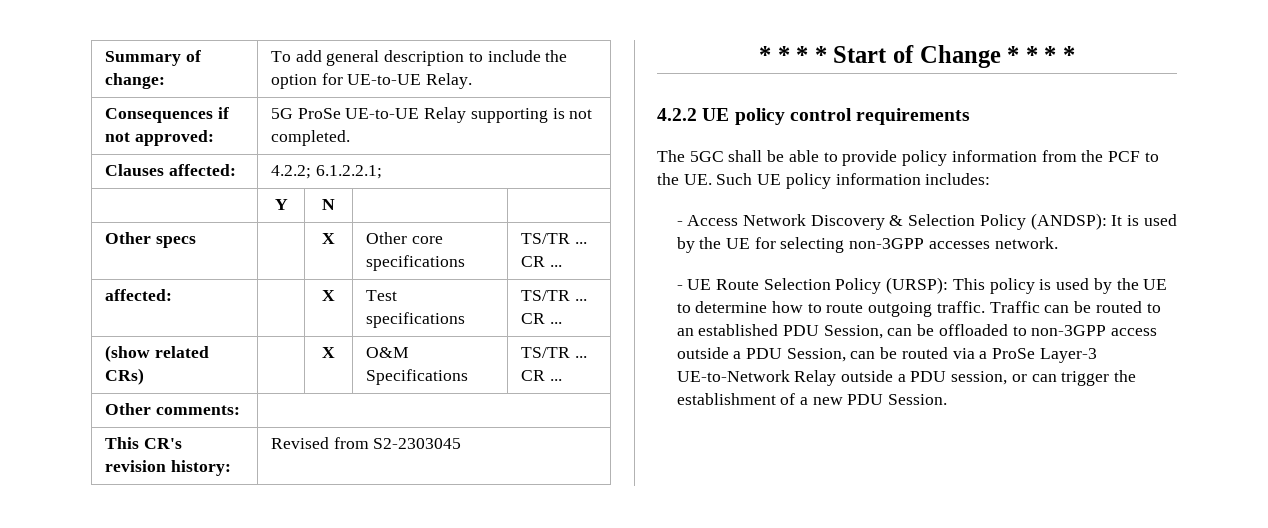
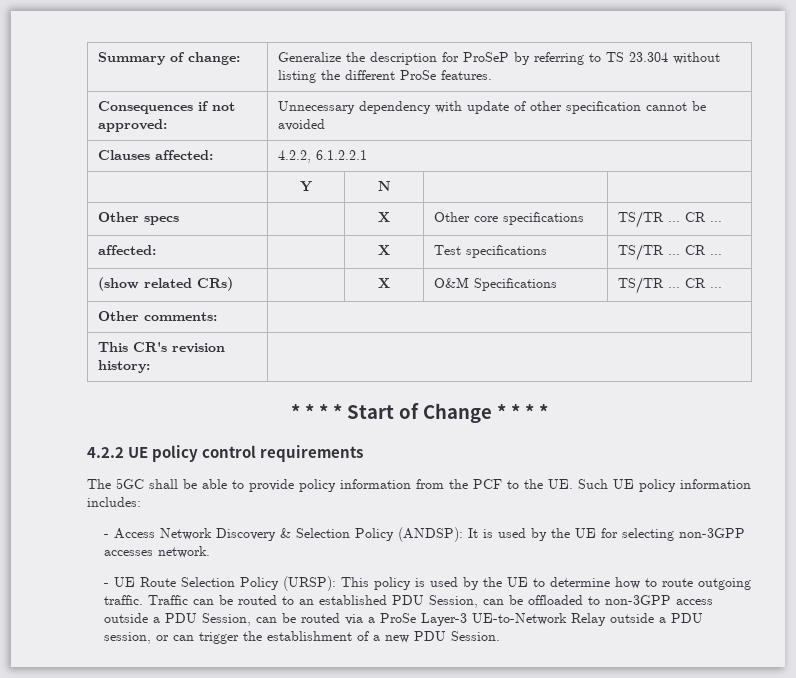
- Summary of change: | To add general description to include the option for UE-to-UE Relay.
- Consequences if not approved: | 5G ProSe UE-to-UE Relay supporting is not completed.
+ Summary of change: | Generalize the description for ProSeP by referring to TS 23.304 without listing the different ProSe features.
+ Consequences if not approved: | Unnecessary dependency with update of other specification cannot be avoided
- Clauses affected: | 4.2.2; 6.1.2.2.1;
+ Clauses affected: | 4.2.2, 6.1.2.2.1
- This CR's revision history: | Revised from S2-2303045
+ This CR's revision history: |

